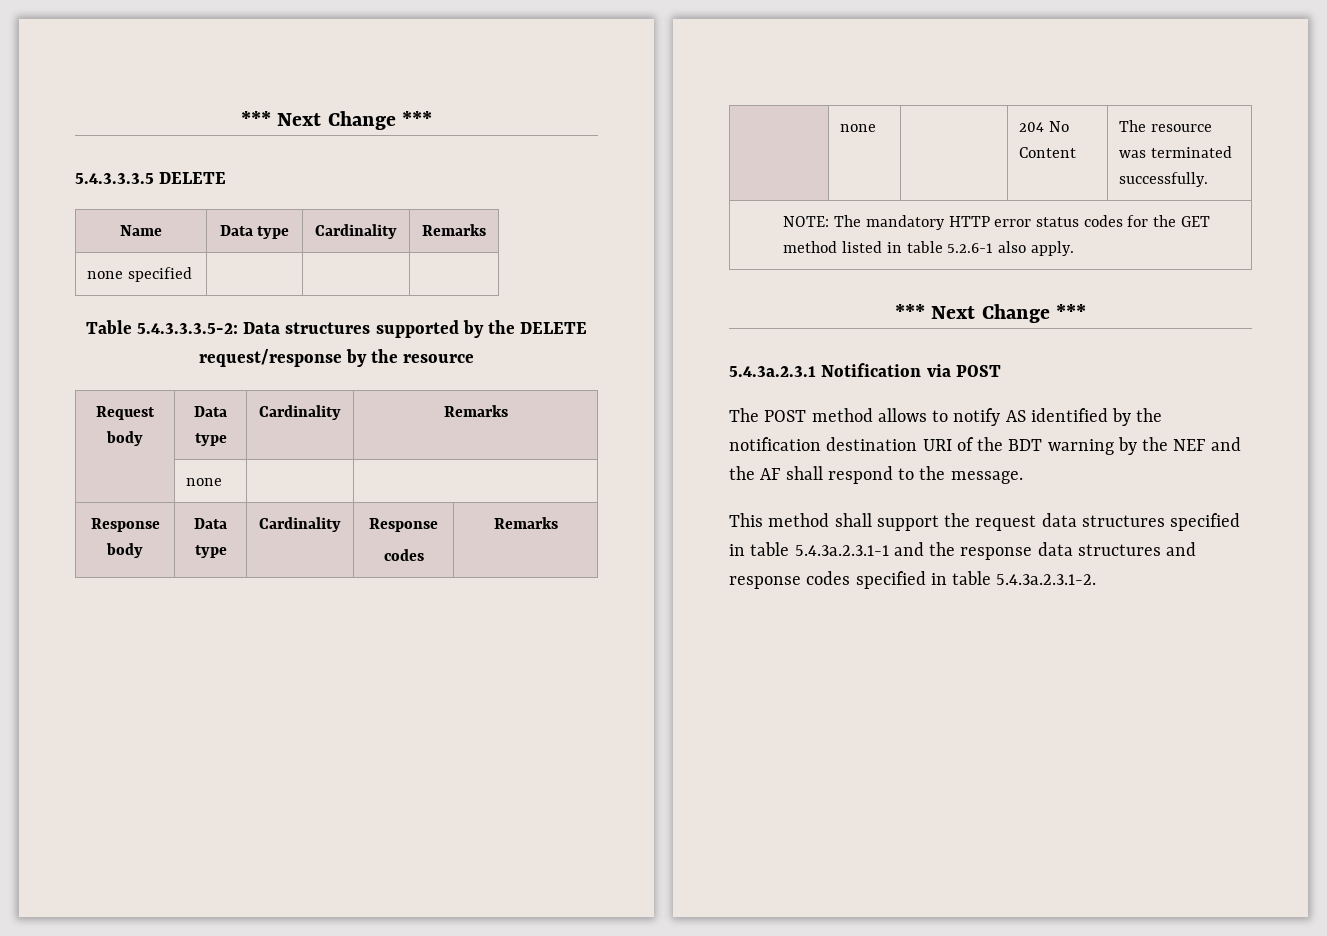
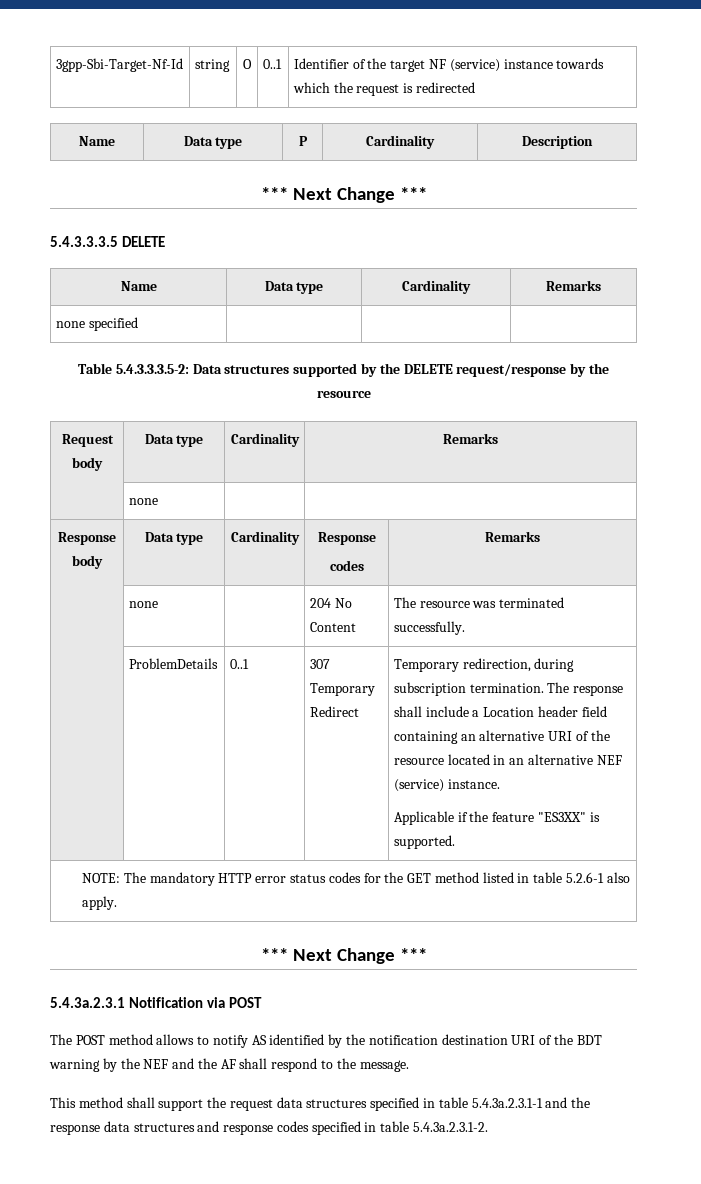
+ 3gpp-Sbi-Target-Nf-Id | string | O | 0..1 | Identifier of the target NF (service) instance towards which the request is redirected
+ Name | Data type | P | Cardinality | Description
+ | ProblemDetails | 0..1 | 307 Temporary Redirect | Temporary redirection, during subscription termination. The response shall include a Location header field containing an alternative URI of the resource located in an alternative NEF (service) instance.
+ Applicable if the feature "ES3XX" is supported.

